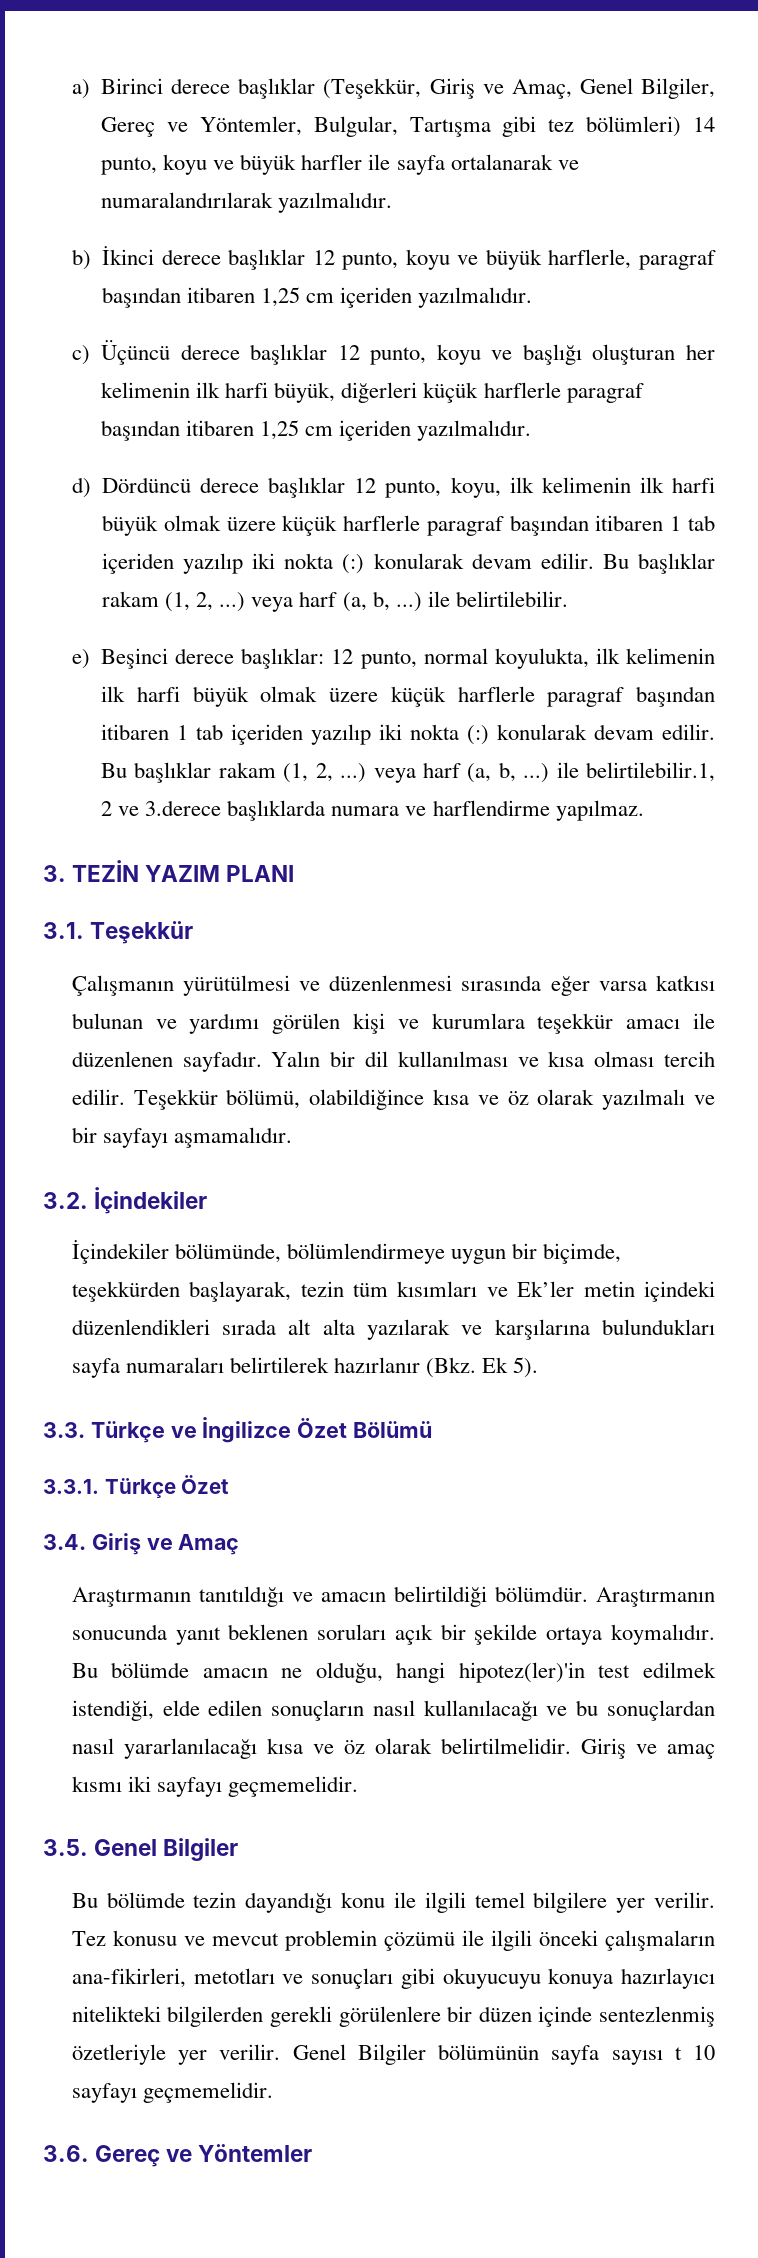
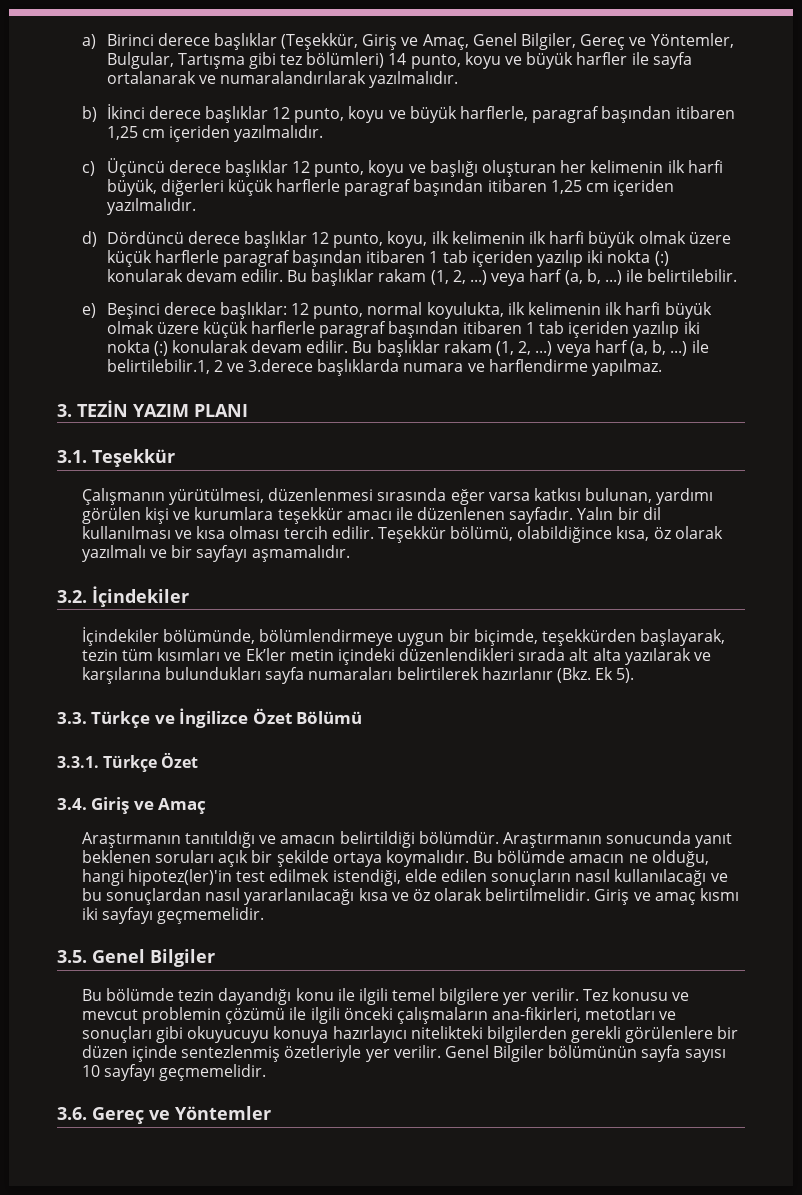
- Çalışmanın yürütülmesi ve düzenlenmesi sırasında eğer varsa katkısı bulunan ve yardımı görülen kişi ve kurumlara teşekkür amacı ile düzenlenen sayfadır.
+ Çalışmanın yürütülmesi, düzenlenmesi sırasında eğer varsa katkısı bulunan, yardımı görülen kişi ve kurumlara teşekkür amacı ile düzenlenen sayfadır.
- Teşekkür bölümü, olabildiğince kısa ve öz olarak yazılmalı ve bir sayfayı aşmamalıdır.
+ Teşekkür bölümü, olabildiğince kısa, öz olarak yazılmalı ve bir sayfayı aşmamalıdır.
- Genel Bilgiler bölümünün sayfa sayısı t 10 sayfayı geçmemelidir.
+ Genel Bilgiler bölümünün sayfa sayısı 10 sayfayı geçmemelidir.

